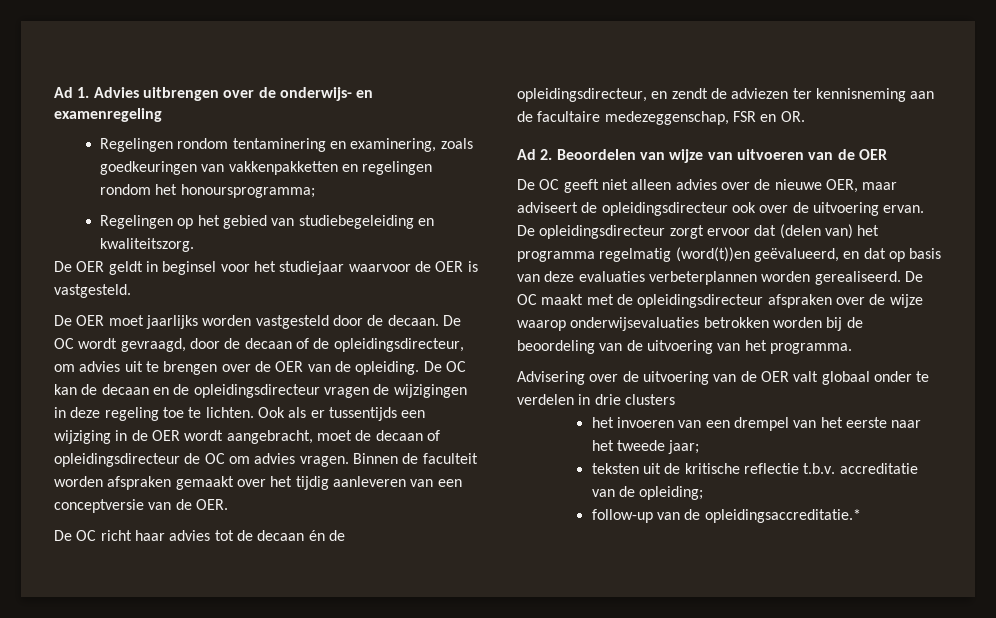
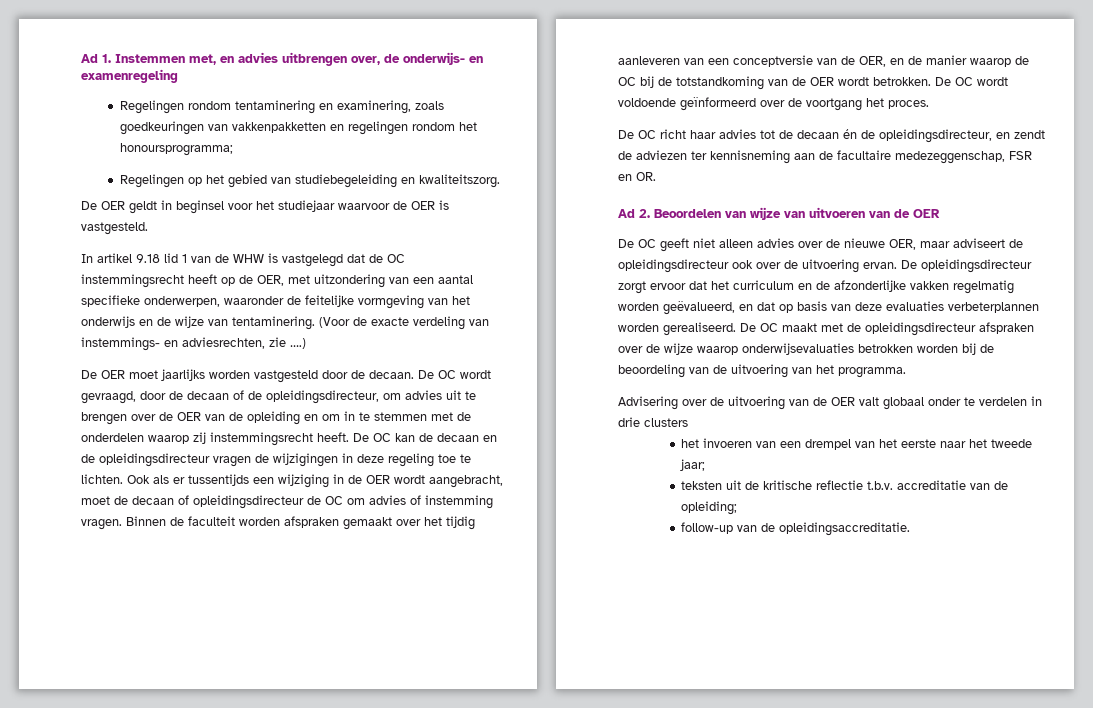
- Ad 1. Advies uitbrengen over de onderwijs- en examenregeling
+ Ad 1. Instemmen met, en advies uitbrengen over, de onderwijs- en examenregeling
+ In artikel 9.18 lid 1 van de WHW is vastgelegd dat de OC instemmingsrecht heeft op de OER, met uitzondering van een aantal specifieke onderwerpen, waaronder de feitelijke vormgeving van het onderwijs en de wijze van tentaminering. (Voor de exacte verdeling van instemmings- en adviesrechten, zie ….)
- De OC wordt gevraagd, door de decaan of de opleidingsdirecteur, om advies uit te brengen over de OER van de opleiding.
+ De OC wordt gevraagd, door de decaan of de opleidingsdirecteur, om advies uit te brengen over de OER van de opleiding en om in te stemmen met de onderdelen waarop zij instemmingsrecht heeft.
- Ook als er tussentijds een wijziging in de OER wordt aangebracht, moet de decaan of opleidingsdirecteur de OC om advies vragen.
+ Ook als er tussentijds een wijziging in de OER wordt aangebracht, moet de decaan of opleidingsdirecteur de OC om advies of instemming vragen.
- Binnen de faculteit worden afspraken gemaakt over het tijdig aanleveren van een conceptversie van de OER.
+ Binnen de faculteit worden afspraken gemaakt over het tijdig aanleveren van een conceptversie van de OER, en de manier waarop de OC bij de totstandkoming van de OER wordt betrokken. De OC wordt voldoende geïnformeerd over de voortgang het proces.
- De opleidingsdirecteur zorgt ervoor dat (delen van) het programma regelmatig (word(t))en geëvalueerd, en dat op basis van deze evaluaties verbeterplannen worden gerealiseerd.
+ De opleidingsdirecteur zorgt ervoor dat het curriculum en de afzonderlijke vakken regelmatig worden geëvalueerd, en dat op basis van deze evaluaties verbeterplannen worden gerealiseerd.
- follow-up van de opleidingsaccreditatie.*
+ follow-up van de opleidingsaccreditatie.

